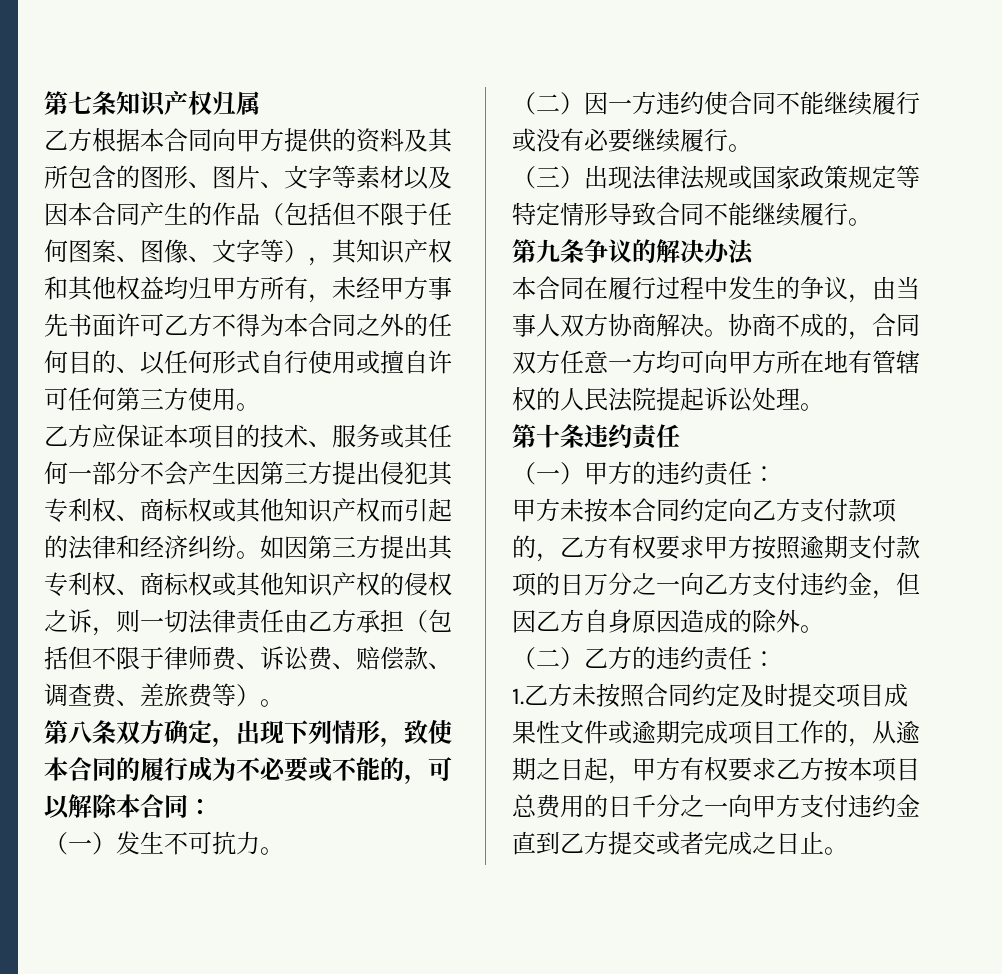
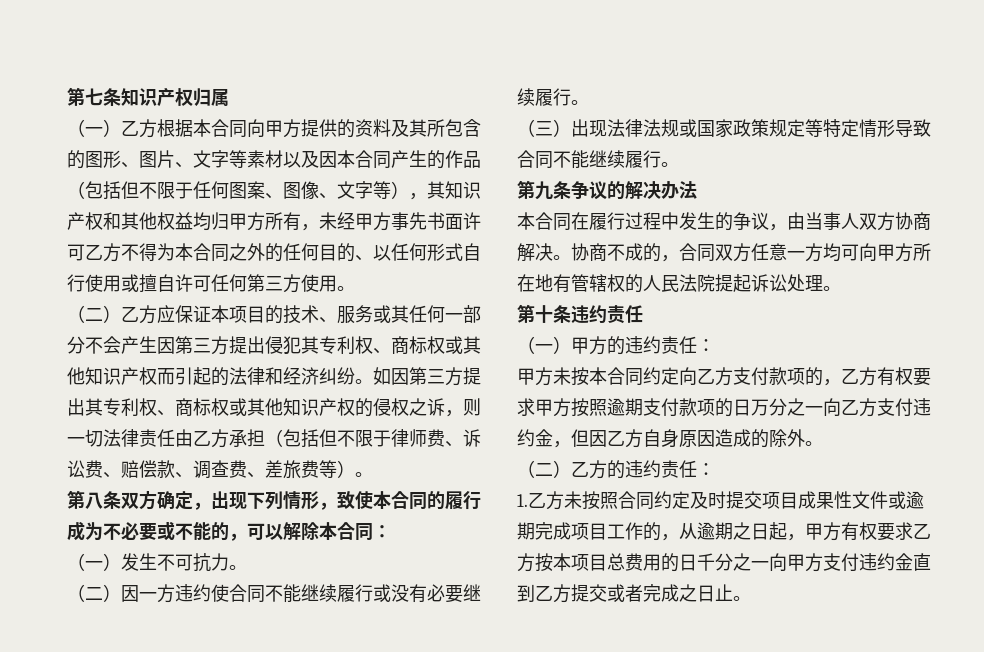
- 乙方根据本合同向甲方提供的资料及其所包含的图形、图片、文字等素材以及因本合同产生的作品（包括但不限于任何图案、图像、文字等），其知识产权和其他权益均归甲方所有，未经甲方事先书面许可乙方不得为本合同之外的任何目的、以任何形式自行使用或擅自许可任何第三方使用。
+ （一）乙方根据本合同向甲方提供的资料及其所包含的图形、图片、文字等素材以及因本合同产生的作品（包括但不限于任何图案、图像、文字等），其知识产权和其他权益均归甲方所有，未经甲方事先书面许可乙方不得为本合同之外的任何目的、以任何形式自行使用或擅自许可任何第三方使用。
- 乙方应保证本项目的技术、服务或其任何一部分不会产生因第三方提出侵犯其专利权、商标权或其他知识产权而引起的法律和经济纠纷。
+ （二）乙方应保证本项目的技术、服务或其任何一部分不会产生因第三方提出侵犯其专利权、商标权或其他知识产权而引起的法律和经济纠纷。

